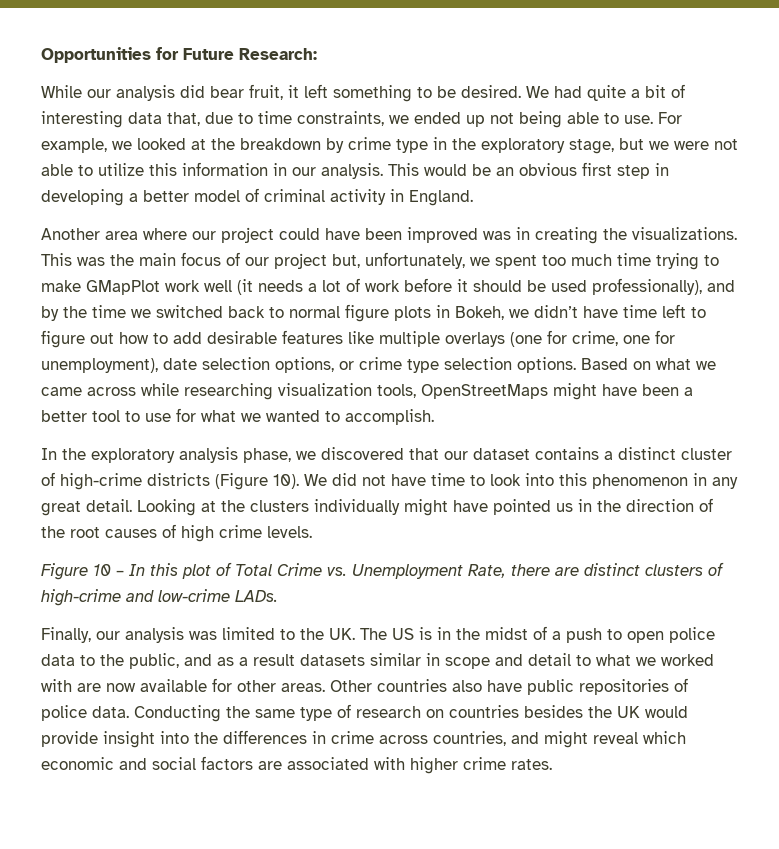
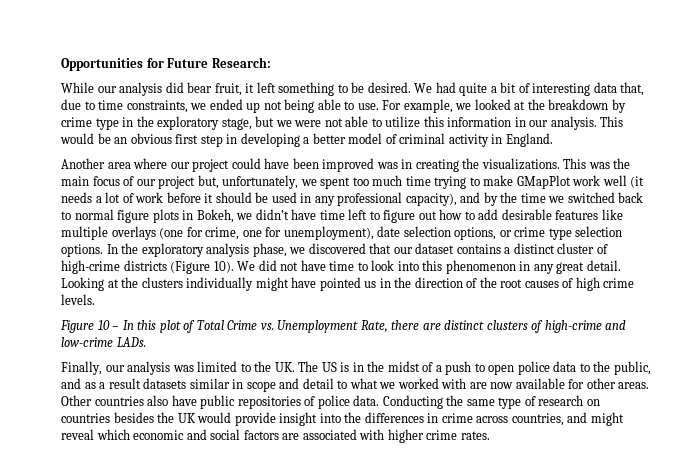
- This was the main focus of our project but, unfortunately, we spent too much time trying to make GMapPlot work well (it needs a lot of work before it should be used professionally), and by the time we switched back to normal figure plots in Bokeh, we didn’t have time left to figure out how to add desirable features like multiple overlays (one for crime, one for unemployment), date selection options, or crime type selection options. Based on what we came across while researching visualization tools, OpenStreetMaps might have been a better tool to use for what we wanted to accomplish.
- In the exploratory analysis phase, we discovered that our dataset contains a distinct cluster of high-crime districts (Figure 10).
+ This was the main focus of our project but, unfortunately, we spent too much time trying to make GMapPlot work well (it needs a lot of work before it should be used in any professional capacity), and by the time we switched back to normal figure plots in Bokeh, we didn’t have time left to figure out how to add desirable features like multiple overlays (one for crime, one for unemployment), date selection options, or crime type selection options. In the exploratory analysis phase, we discovered that our dataset contains a distinct cluster of high-crime districts (Figure 10).

